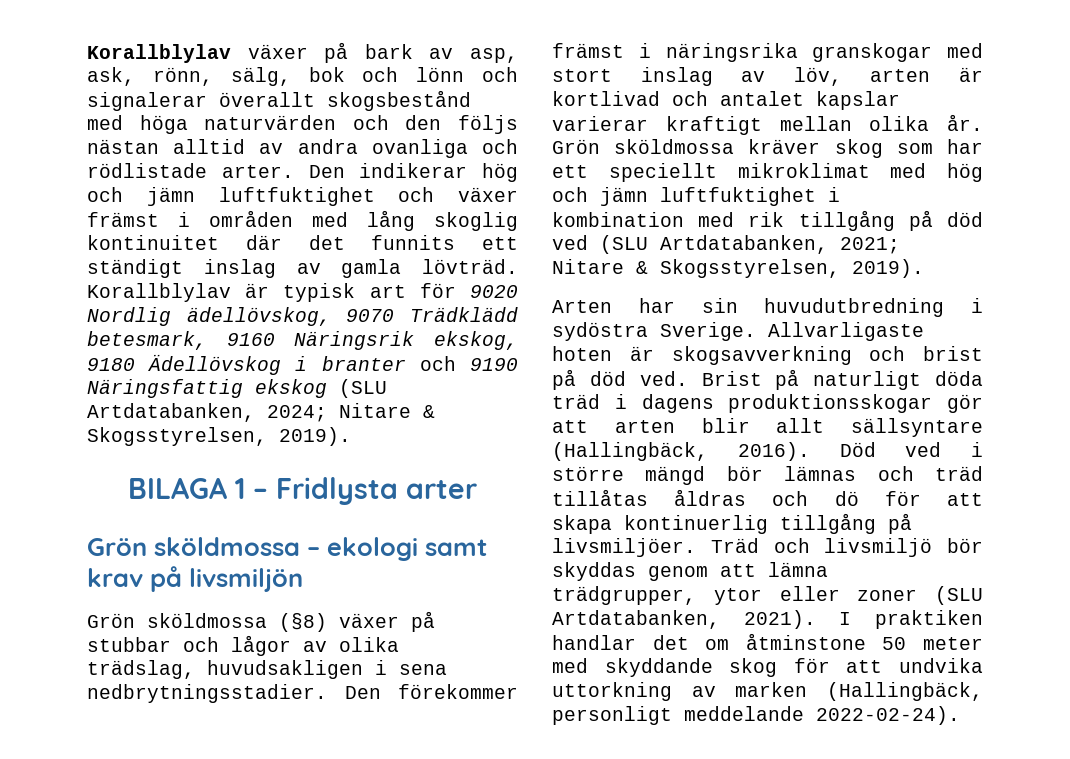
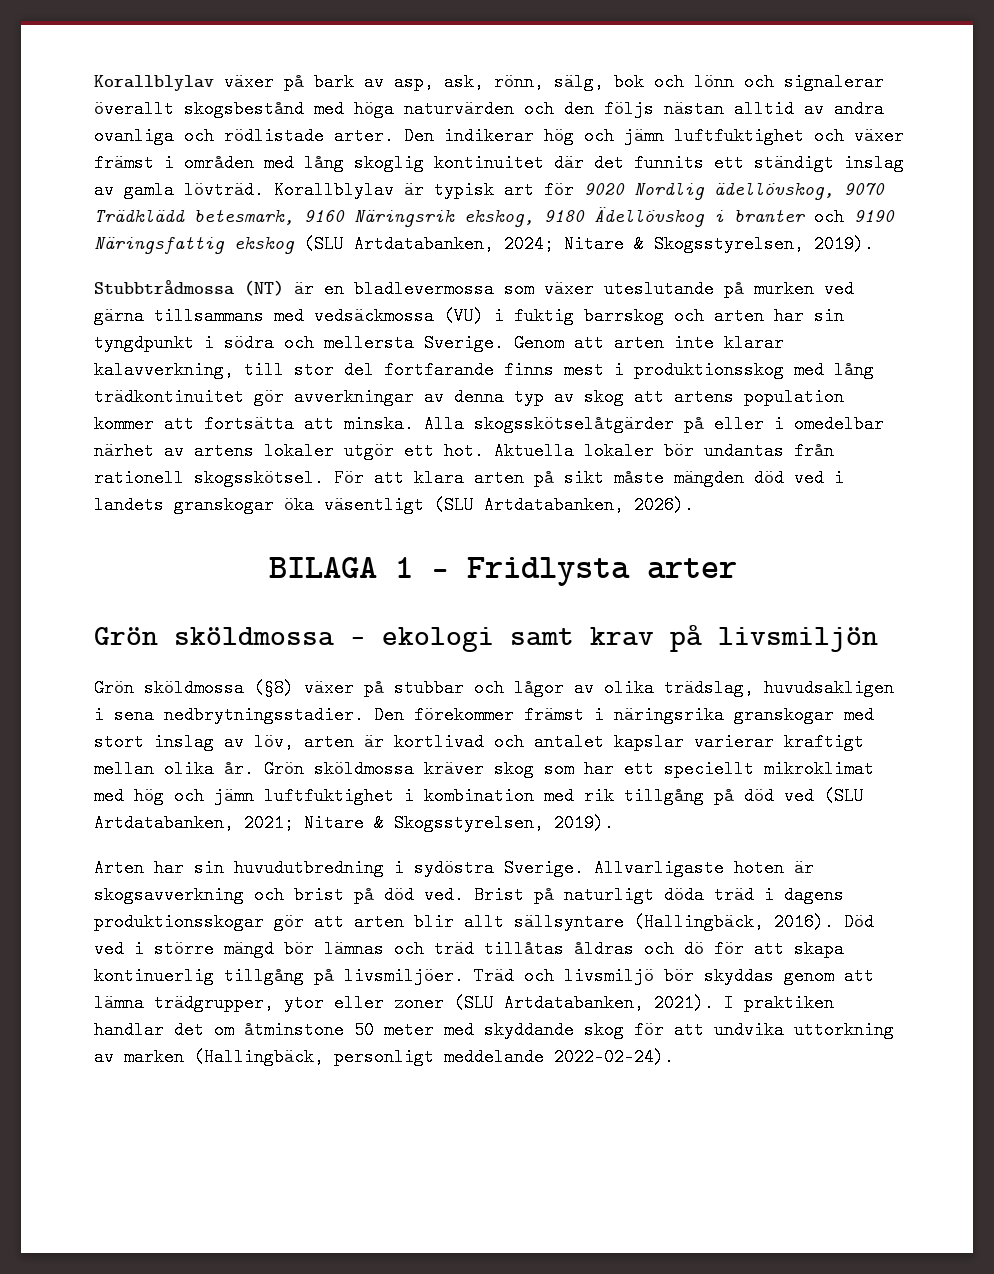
+ Stubbtrådmossa (NT) är en bladlevermossa som växer uteslutande på murken ved gärna tillsammans med vedsäckmossa (VU) i fuktig barrskog och arten har sin tyngdpunkt i södra och mellersta Sverige. Genom att arten inte klarar kalavverkning, till stor del fortfarande finns mest i produktionsskog med lång trädkontinuitet gör avverkningar av denna typ av skog att artens population kommer att fortsätta att minska. Alla skogsskötselåtgärder på eller i omedelbar närhet av artens lokaler utgör ett hot. Aktuella lokaler bör undantas från rationell skogsskötsel. För att klara arten på sikt måste mängden död ved i landets granskogar öka väsentligt (SLU Artdatabanken, 2026).

